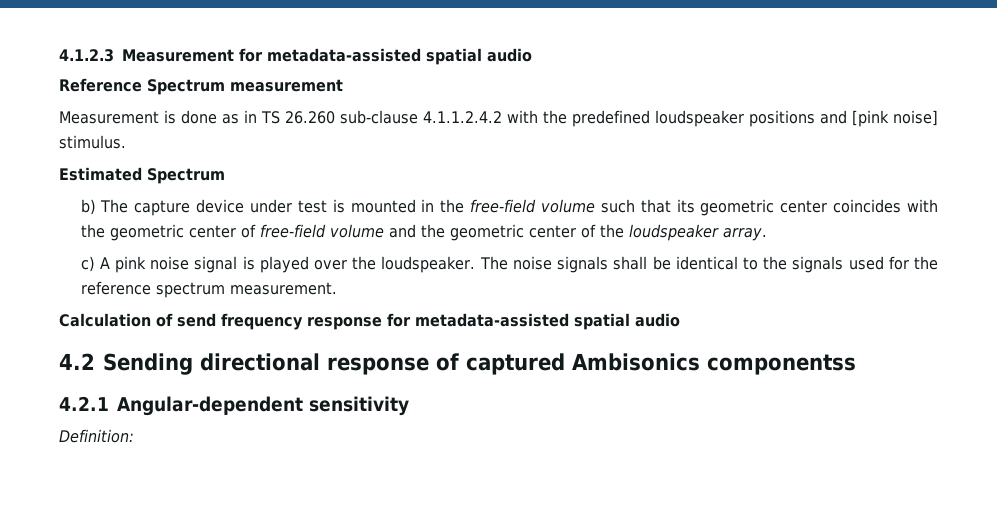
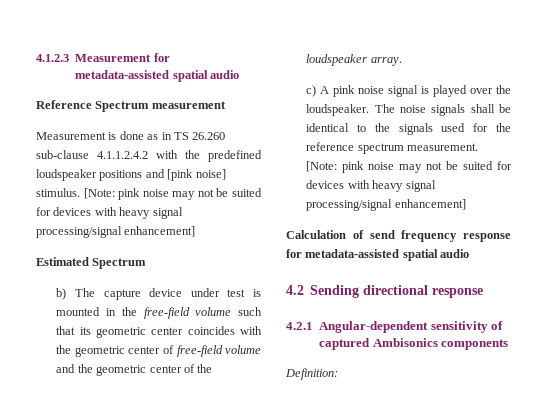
- Measurement is done as in TS 26.260 sub-clause 4.1.1.2.4.2 with the predefined loudspeaker positions and [pink noise] stimulus.
+ Measurement is done as in TS 26.260 sub-clause 4.1.1.2.4.2 with the predefined loudspeaker positions and [pink noise] stimulus. [Note: pink noise may not be suited for devices with heavy signal processing/signal enhancement]
- The noise signals shall be identical to the signals used for the reference spectrum measurement.
+ The noise signals shall be identical to the signals used for the reference spectrum measurement. [Note: pink noise may not be suited for devices with heavy signal processing/signal enhancement]
- 4.2 Sending directional response of captured Ambisonics componentss
+ 4.2 Sending directional response
- 4.2.1 Angular-dependent sensitivity
+ 4.2.1 Angular-dependent sensitivity of captured Ambisonics components

